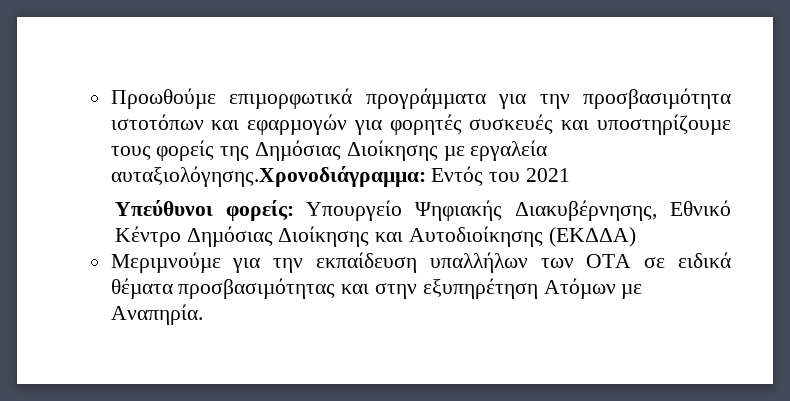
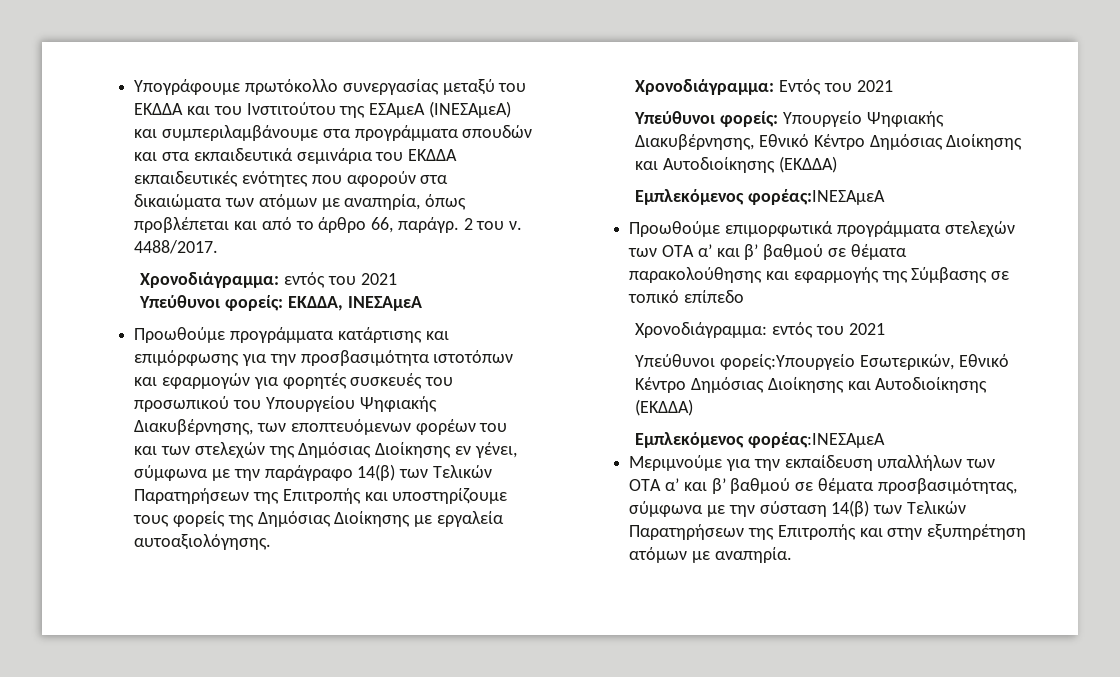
- Προωθούµε επιµορφωτικά προγράµµατα για την προσβασιµότητα ιστοτόπων και εφαρµογών για φορητές συσκευές και υποστηρίζουµε τους φορείς της Δηµόσιας Διοίκησης µε εργαλεία αυταξιολόγησης.Χρονοδιάγραµµα: Εντός του 2021
+ Υπογράφουμε πρωτόκολλο συνεργασίας μεταξύ του ΕΚΔΔΑ και του Ινστιτούτου της ΕΣΑμεΑ (ΙΝΕΣΑμεΑ) και συμπεριλαμβάνουμε στα προγράμματα σπουδών και στα εκπαιδευτικά σεμινάρια του ΕΚΔΔΑ εκπαιδευτικές ενότητες που αφορούν στα δικαιώματα των ατόμων με αναπηρία, όπως προβλέπεται και από το άρθρο 66, παράγρ. 2 του ν. 4488/2017.
+ Χρονοδιάγραμμα: εντός του 2021
+ Υπεύθυνοι φορείς: ΕΚΔΔΑ, ΙΝΕΣΑμεΑ
+ Προωθούµε προγράµµατα κατάρτισης και επιμόρφωσης για την προσβασιµότητα ιστοτόπων και εφαρµογών για φορητές συσκευές του προσωπικού του Υπουργείου Ψηφιακής Διακυβέρνησης, των εποπτευόμενων φορέων του και των στελεχών της Δημόσιας Διοίκησης εν γένει, σύμφωνα με την παράγραφο 14(β) των Τελικών Παρατηρήσεων της Επιτροπής και υποστηρίζουµε τους φορείς της Δηµόσιας Διοίκησης µε εργαλεία αυτοαξιολόγησης.
+ Χρονοδιάγραµµα: Εντός του 2021
  Υπεύθυνοι φορείς: Υπουργείο Ψηφιακής Διακυβέρνησης, Εθνικό Κέντρο Δηµόσιας Διοίκησης και Αυτοδιοίκησης (ΕΚΔΔΑ)
+ Εμπλεκόμενος φορέας:ΙΝΕΣΑμεΑ
+ Προωθούμε επιμορφωτικά προγράμματα στελεχών των ΟΤΑ α’ και β’ βαθμού σε θέματα παρακολούθησης και εφαρμογής της Σύμβασης σε τοπικό επίπεδο
+ Χρονοδιάγραμμα: εντός του 2021
+ Υπεύθυνοι φορείς:Υπουργείο Εσωτερικών, Εθνικό Κέντρο Δηµόσιας Διοίκησης και Αυτοδιοίκησης (ΕΚΔΔΑ)
+ Εμπλεκόμενος φορέας:ΙΝΕΣΑμεΑ
- Μεριµνούµε για την εκπαίδευση υπαλλήλων των ΟΤΑ σε ειδικά θέµατα προσβασιµότητας και στην εξυπηρέτηση Ατόµων µε Αναπηρία.
+ Μεριµνούµε για την εκπαίδευση υπαλλήλων των ΟΤΑ α’ και β’ βαθμού σε θέµατα προσβασιµότητας, σύμφωνα με την σύσταση 14(β) των Τελικών Παρατηρήσεων της Επιτροπής και στην εξυπηρέτηση ατόµων µε αναπηρία.

